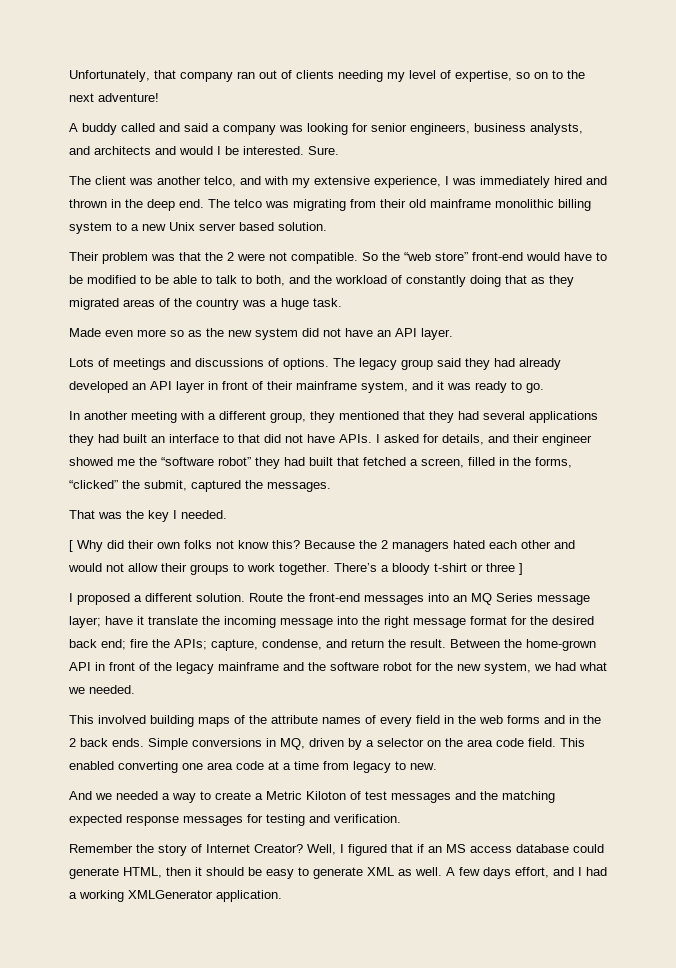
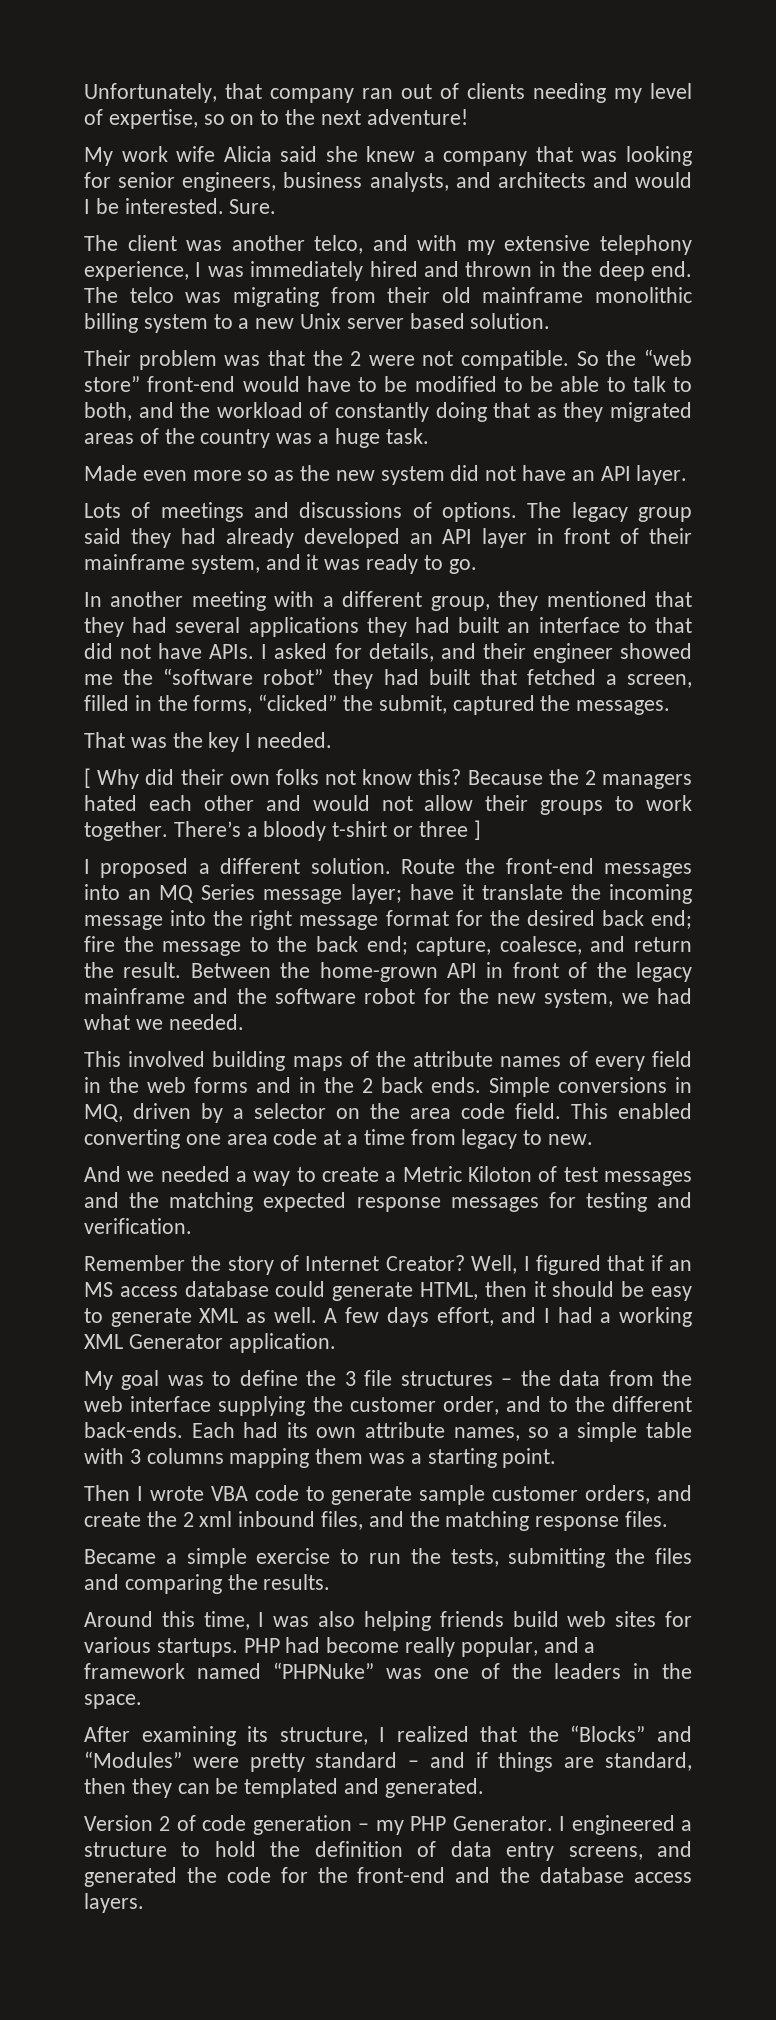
- A buddy called and said a company was looking for senior engineers, business analysts, and architects and would I be interested.
+ My work wife Alicia said she knew a company that was looking for senior engineers, business analysts, and architects and would I be interested.
- The client was another telco, and with my extensive experience, I was immediately hired and thrown in the deep end.
+ The client was another telco, and with my extensive telephony experience, I was immediately hired and thrown in the deep end.
- Route the front-end messages into an MQ Series message layer; have it translate the incoming message into the right message format for the desired back end; fire the APIs; capture, condense, and return the result.
+ Route the front-end messages into an MQ Series message layer; have it translate the incoming message into the right message format for the desired back end; fire the message to the back end; capture, coalesce, and return the result.
- A few days effort, and I had a working XMLGenerator application.
+ A few days effort, and I had a working XML Generator application.
+ My goal was to define the 3 file structures – the data from the web interface supplying the customer order, and to the different back-ends. Each had its own attribute names, so a simple table with 3 columns mapping them was a starting point.
+ Then I wrote VBA code to generate sample customer orders, and create the 2 xml inbound files, and the matching response files.
+ Became a simple exercise to run the tests, submitting the files and comparing the results.
+ Around this time, I was also helping friends build web sites for various startups. PHP had become really popular, and a framework named “PHPNuke” was one of the leaders in the space.
+ After examining its structure, I realized that the “Blocks” and “Modules” were pretty standard – and if things are standard, then they can be templated and generated.
+ Version 2 of code generation – my PHP Generator. I engineered a structure to hold the definition of data entry screens, and generated the code for the front-end and the database access layers.

